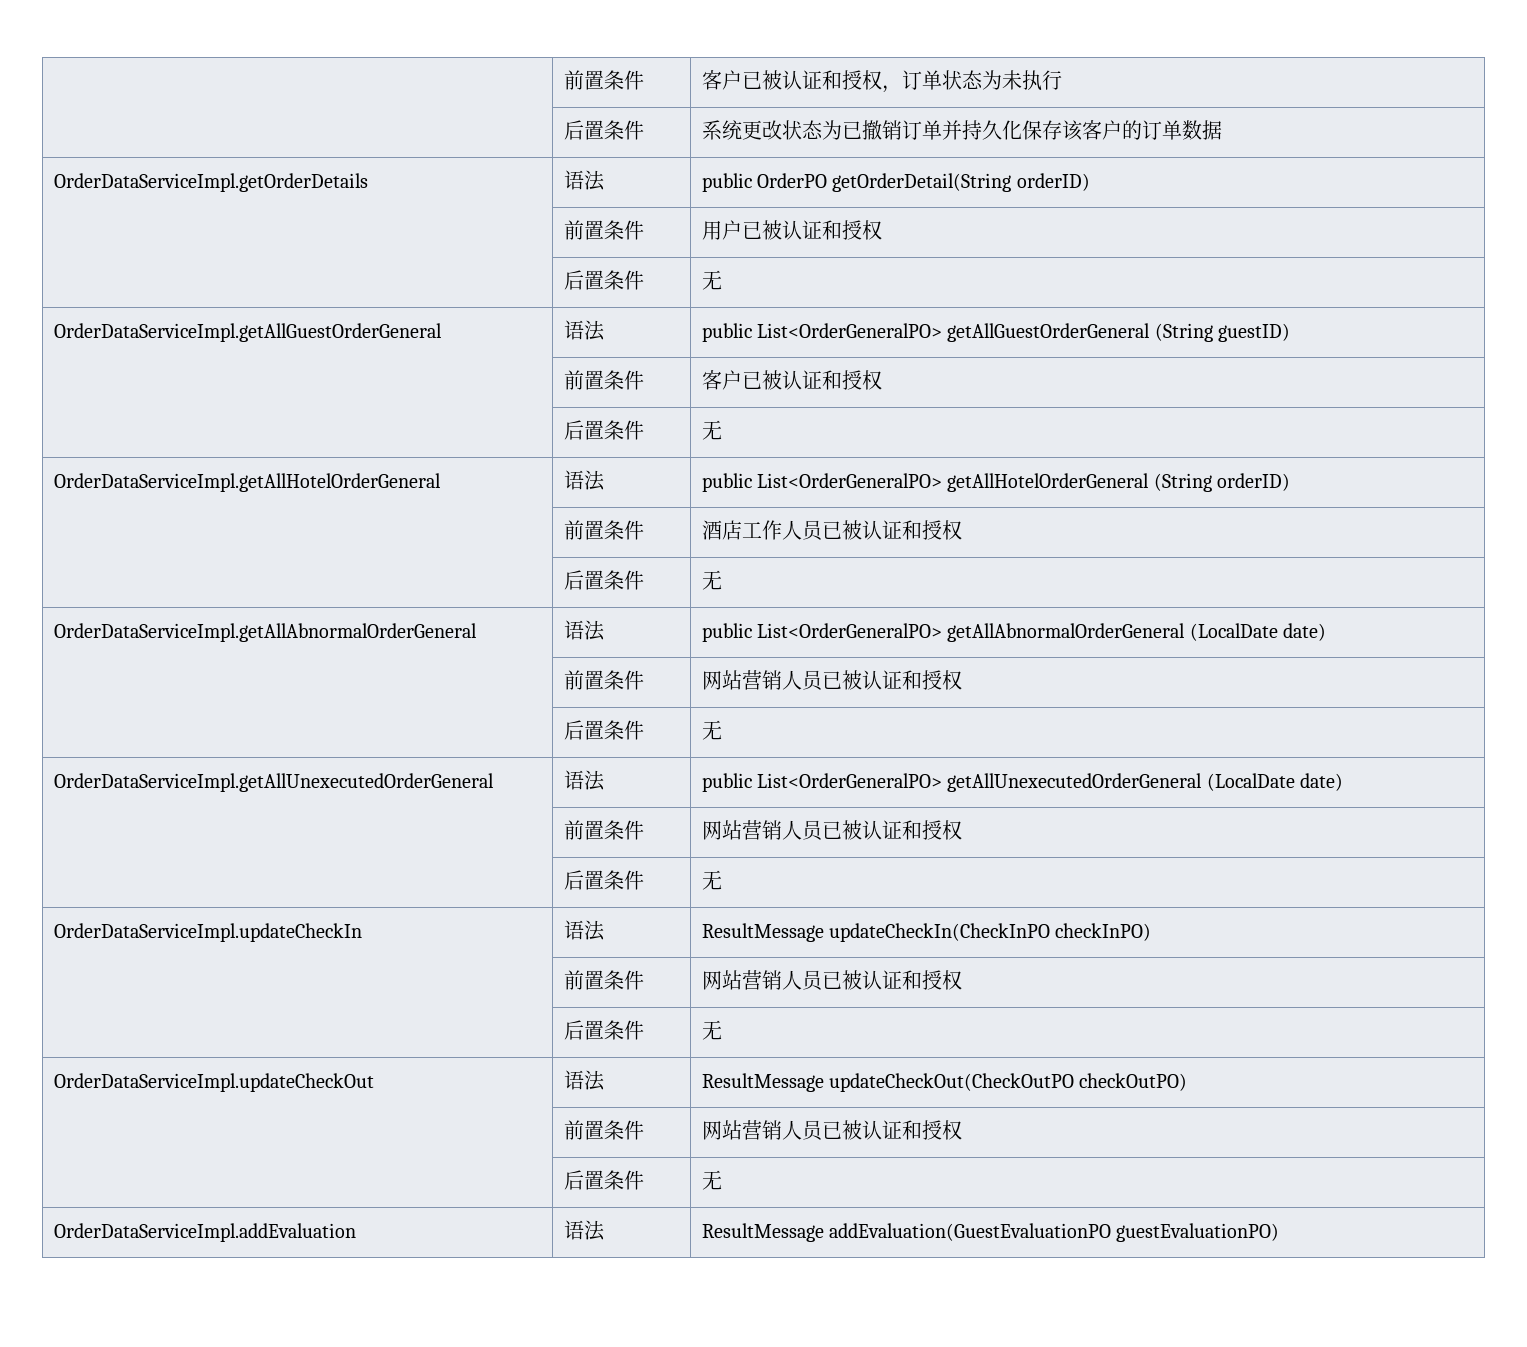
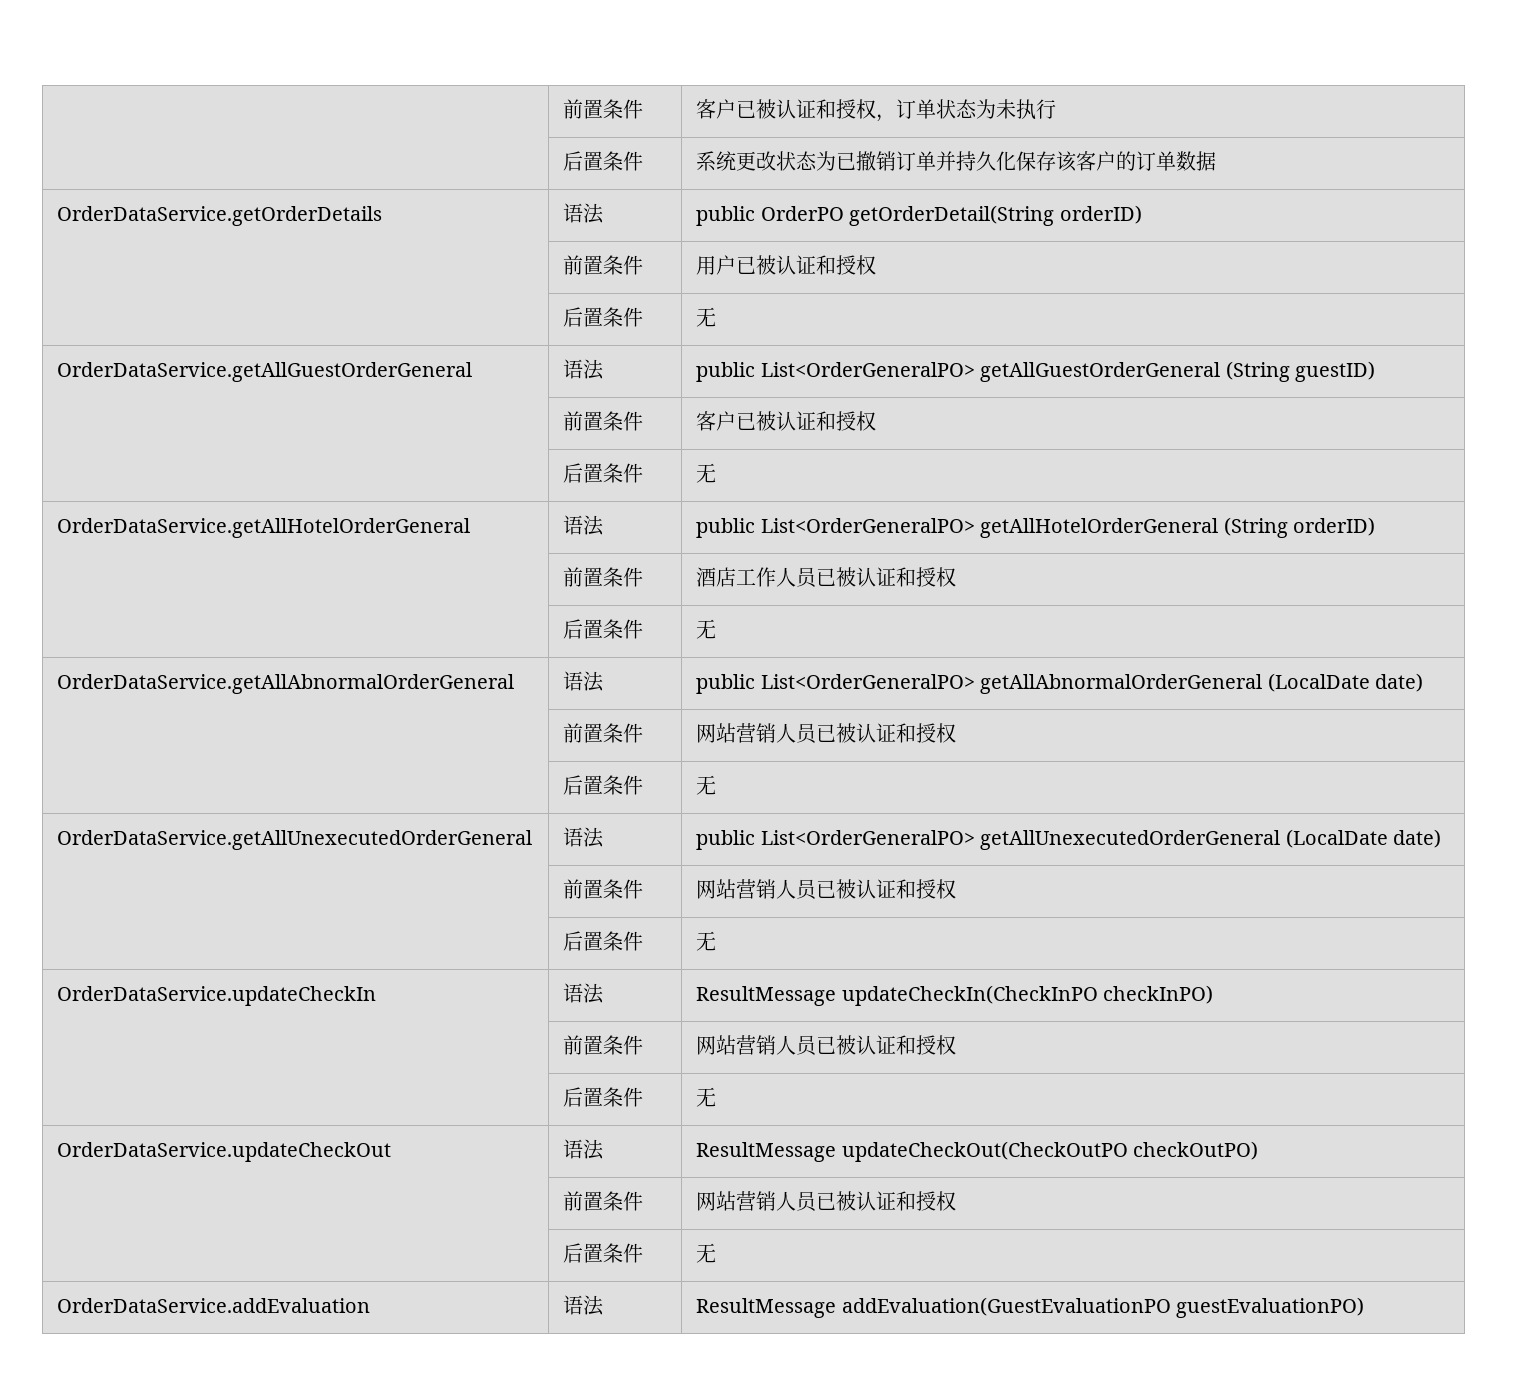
- OrderDataServiceImpl.getOrderDetails | 语法 | public OrderPO getOrderDetail(String orderID)
+ OrderDataService.getOrderDetails | 语法 | public OrderPO getOrderDetail(String orderID)
- OrderDataServiceImpl.getAllGuestOrderGeneral | 语法 | public List<OrderGeneralPO> getAllGuestOrderGeneral (String guestID)
+ OrderDataService.getAllGuestOrderGeneral | 语法 | public List<OrderGeneralPO> getAllGuestOrderGeneral (String guestID)
- OrderDataServiceImpl.getAllHotelOrderGeneral | 语法 | public List<OrderGeneralPO> getAllHotelOrderGeneral (String orderID)
+ OrderDataService.getAllHotelOrderGeneral | 语法 | public List<OrderGeneralPO> getAllHotelOrderGeneral (String orderID)
- OrderDataServiceImpl.getAllAbnormalOrderGeneral | 语法 | public List<OrderGeneralPO> getAllAbnormalOrderGeneral (LocalDate date)
+ OrderDataService.getAllAbnormalOrderGeneral | 语法 | public List<OrderGeneralPO> getAllAbnormalOrderGeneral (LocalDate date)
- OrderDataServiceImpl.getAllUnexecutedOrderGeneral | 语法 | public List<OrderGeneralPO> getAllUnexecutedOrderGeneral (LocalDate date)
+ OrderDataService.getAllUnexecutedOrderGeneral | 语法 | public List<OrderGeneralPO> getAllUnexecutedOrderGeneral (LocalDate date)
- OrderDataServiceImpl.updateCheckIn | 语法 | ResultMessage updateCheckIn(CheckInPO checkInPO)
+ OrderDataService.updateCheckIn | 语法 | ResultMessage updateCheckIn(CheckInPO checkInPO)
- OrderDataServiceImpl.updateCheckOut | 语法 | ResultMessage updateCheckOut(CheckOutPO checkOutPO)
+ OrderDataService.updateCheckOut | 语法 | ResultMessage updateCheckOut(CheckOutPO checkOutPO)
- OrderDataServiceImpl.addEvaluation | 语法 | ResultMessage addEvaluation(GuestEvaluationPO guestEvaluationPO)
+ OrderDataService.addEvaluation | 语法 | ResultMessage addEvaluation(GuestEvaluationPO guestEvaluationPO)

